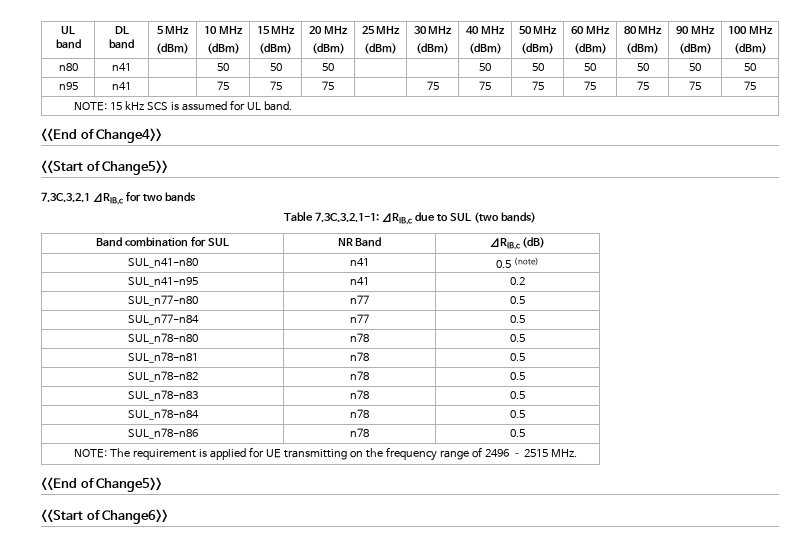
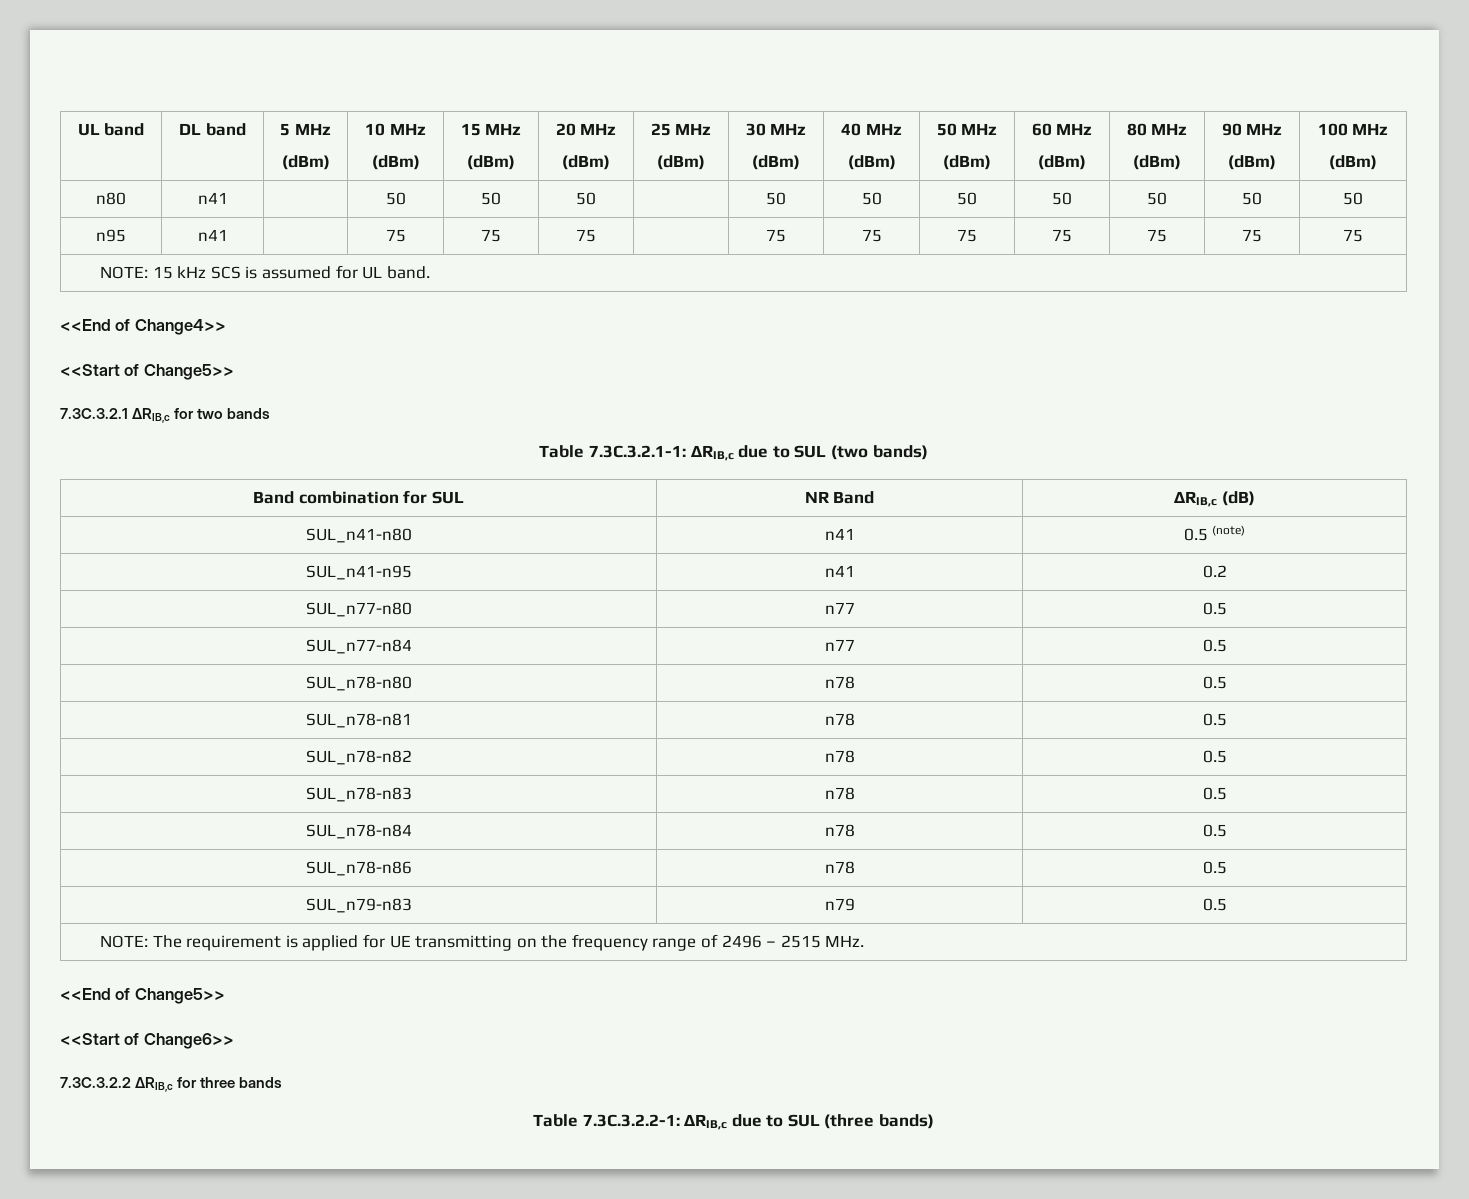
- n80 | n41 | | 50 | 50 | 50 | | | 50 | 50 | 50 | 50 | 50 | 50
+ n80 | n41 | | 50 | 50 | 50 | | 50 | 50 | 50 | 50 | 50 | 50 | 50
+ SUL_n79-n83 | n79 | 0.5
+ 7.3C.3.2.2 ΔRIB,c for three bands
+ Table 7.3C.3.2.2-1: ΔRIB,c due to SUL (three bands)

